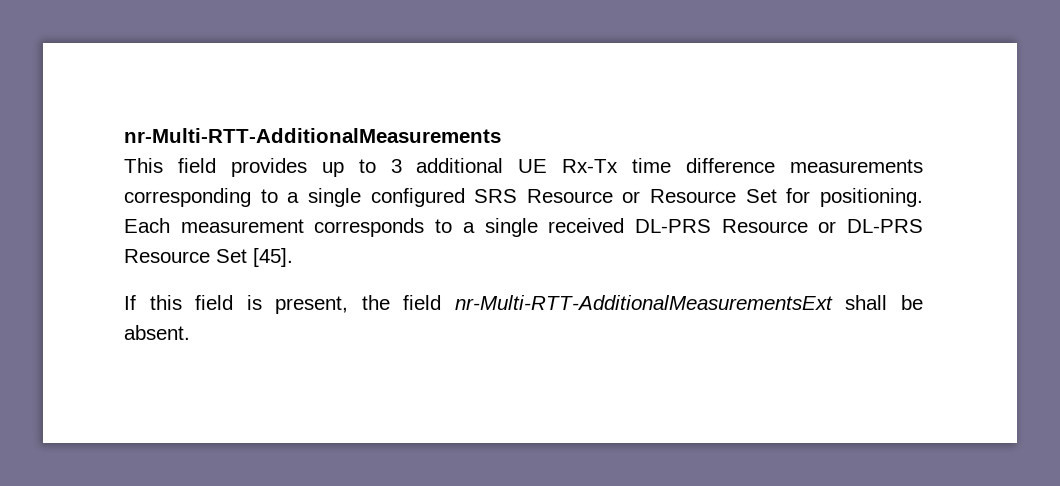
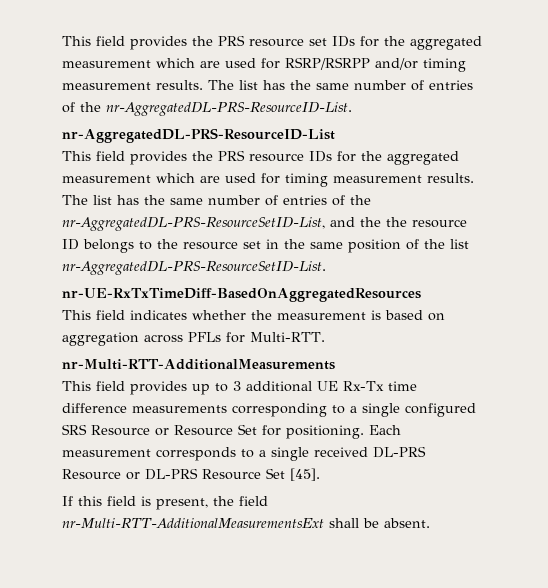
+ This field provides the PRS resource set IDs for the aggregated measurement which are used for RSRP/RSRPP and/or timing measurement results. The list has the same number of entries of the nr-AggregatedDL-PRS-ResourceID-List.
+ nr-AggregatedDL-PRS-ResourceID-List
+ This field provides the PRS resource IDs for the aggregated measurement which are used for timing measurement results. The list has the same number of entries of the nr-AggregatedDL-PRS-ResourceSetID-List, and the the resource ID belongs to the resource set in the same position of the list nr-AggregatedDL-PRS-ResourceSetID-List.
+ nr-UE-RxTxTimeDiff-BasedOnAggregatedResources
+ This field indicates whether the measurement is based on aggregation across PFLs for Multi-RTT.

